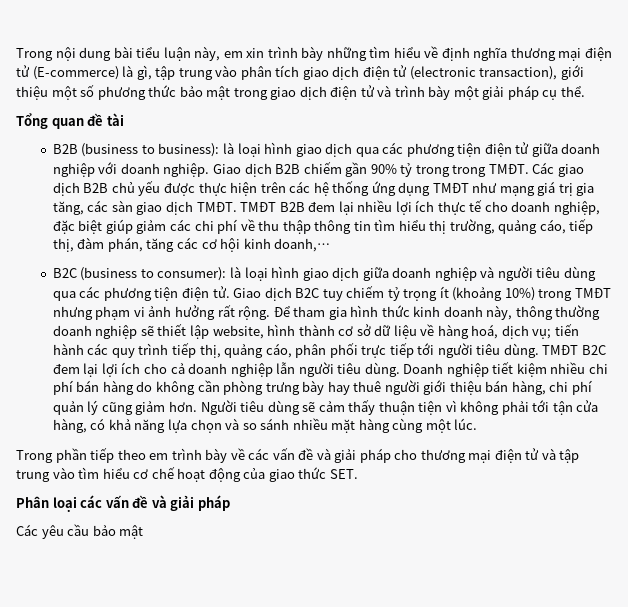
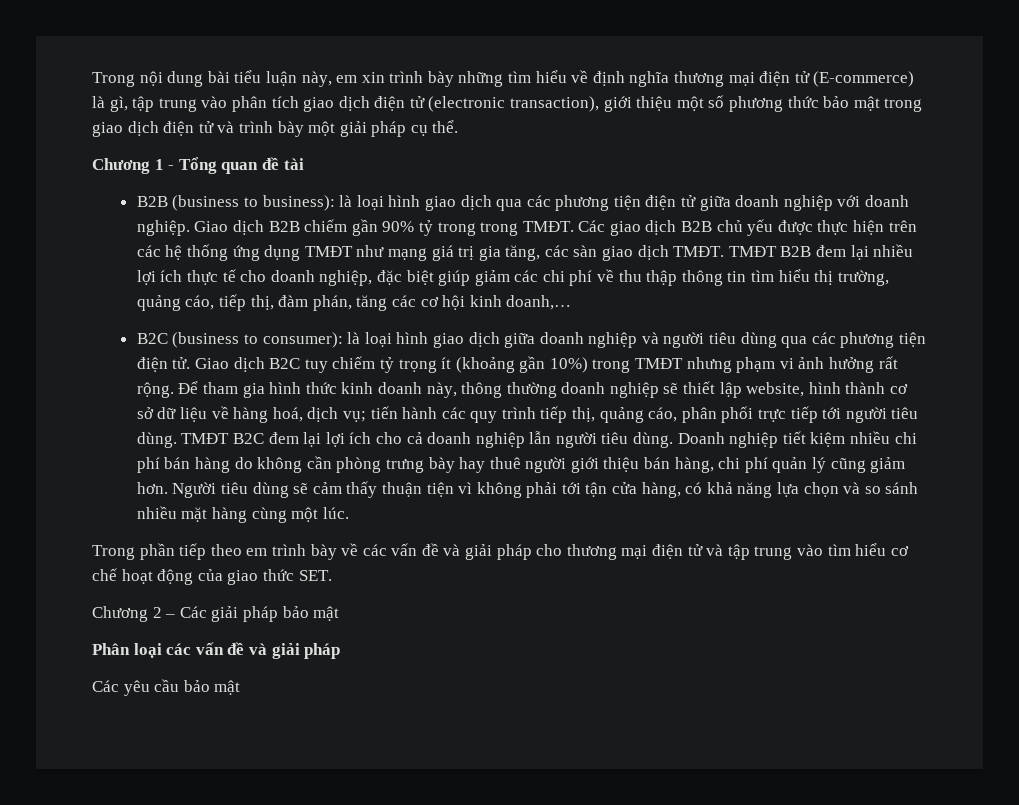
- Tổng quan đề tài
+ Chương 1 - Tổng quan đề tài
- Giao dịch B2C tuy chiếm tỷ trọng ít (khoảng 10%) trong TMĐT nhưng phạm vi ảnh hưởng rất rộng.
+ Giao dịch B2C tuy chiếm tỷ trọng ít (khoảng gần 10%) trong TMĐT nhưng phạm vi ảnh hưởng rất rộng.
+ Chương 2 – Các giải pháp bảo mật

